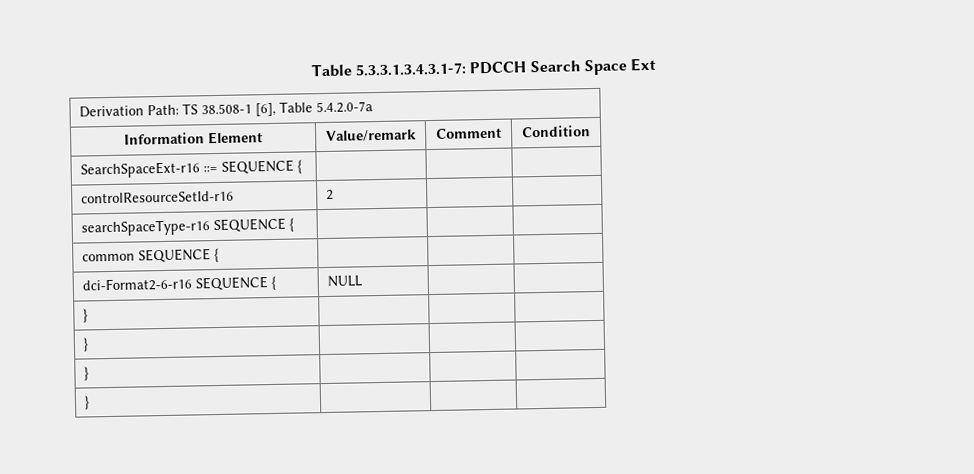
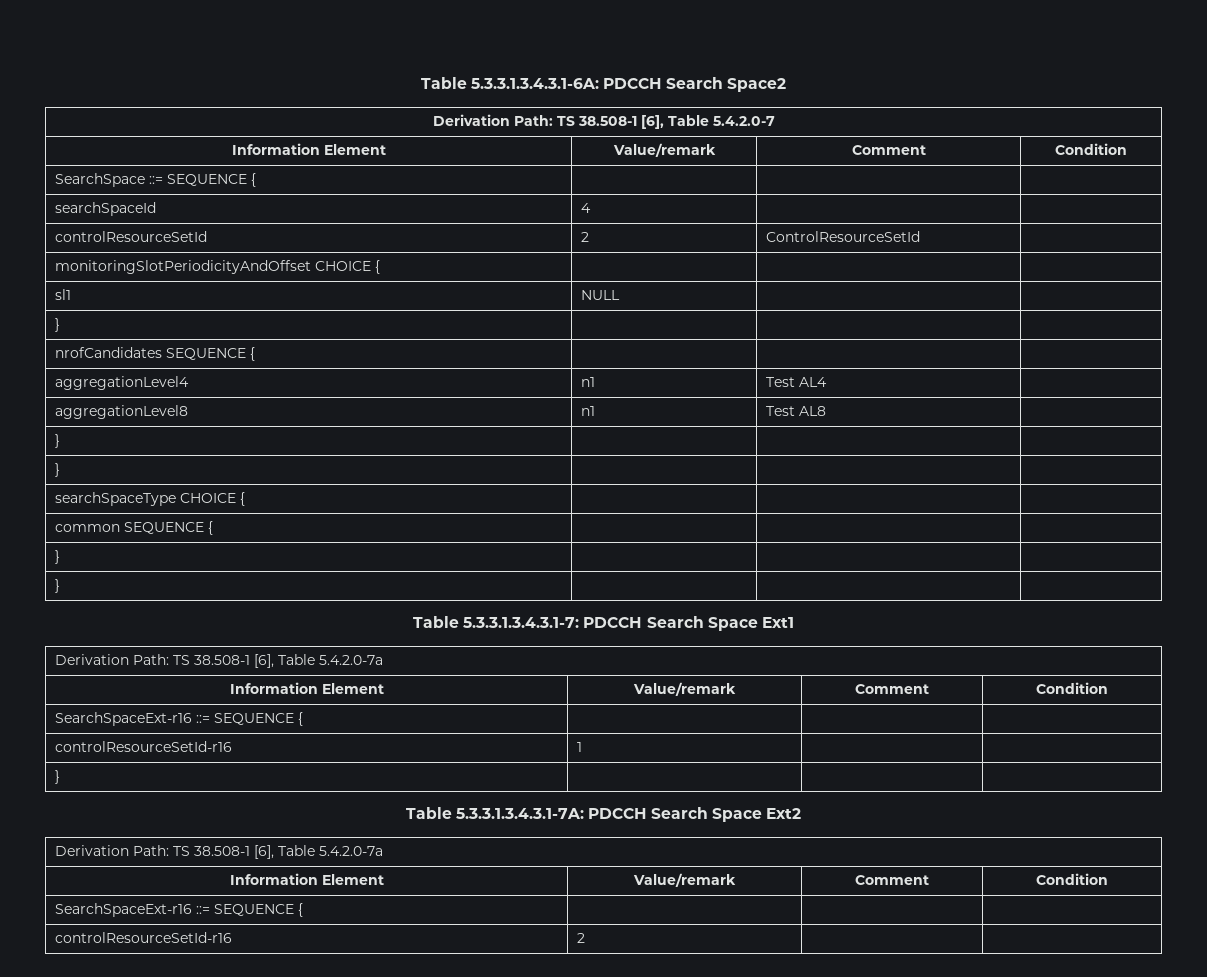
- Table 5.3.3.1.3.4.3.1-7: PDCCH Search Space Ext
+ Table 5.3.3.1.3.4.3.1-6A: PDCCH Search Space2
+ Derivation Path: TS 38.508-1 [6], Table 5.4.2.0-7
+ Information Element | Value/remark | Comment | Condition
+ SearchSpace ::= SEQUENCE { | | |
+ searchSpaceId | 4 | |
+ controlResourceSetId | 2 | ControlResourceSetId |
+ monitoringSlotPeriodicityAndOffset CHOICE { | | |
+ sl1 | NULL | |
+ } | | |
+ nrofCandidates SEQUENCE { | | |
+ aggregationLevel4 | n1 | Test AL4 |
+ aggregationLevel8 | n1 | Test AL8 |
+ } | | |
+ } | | |
+ searchSpaceType CHOICE { | | |
+ common SEQUENCE { | | |
+ } | | |
+ } | | |
+ Table 5.3.3.1.3.4.3.1-7: PDCCH Search Space Ext1
+ Derivation Path: TS 38.508-1 [6], Table 5.4.2.0-7a
+ Information Element | Value/remark | Comment | Condition
+ SearchSpaceExt-r16 ::= SEQUENCE { | | |
+ controlResourceSetId-r16 | 1 | |
+ } | | |
+ Table 5.3.3.1.3.4.3.1-7A: PDCCH Search Space Ext2
- searchSpaceType-r16 SEQUENCE { | | |
- common SEQUENCE { | | |
- dci-Format2-6-r16 SEQUENCE { | NULL | |
- } | | |
- } | | |
- } | | |
- } | | |

